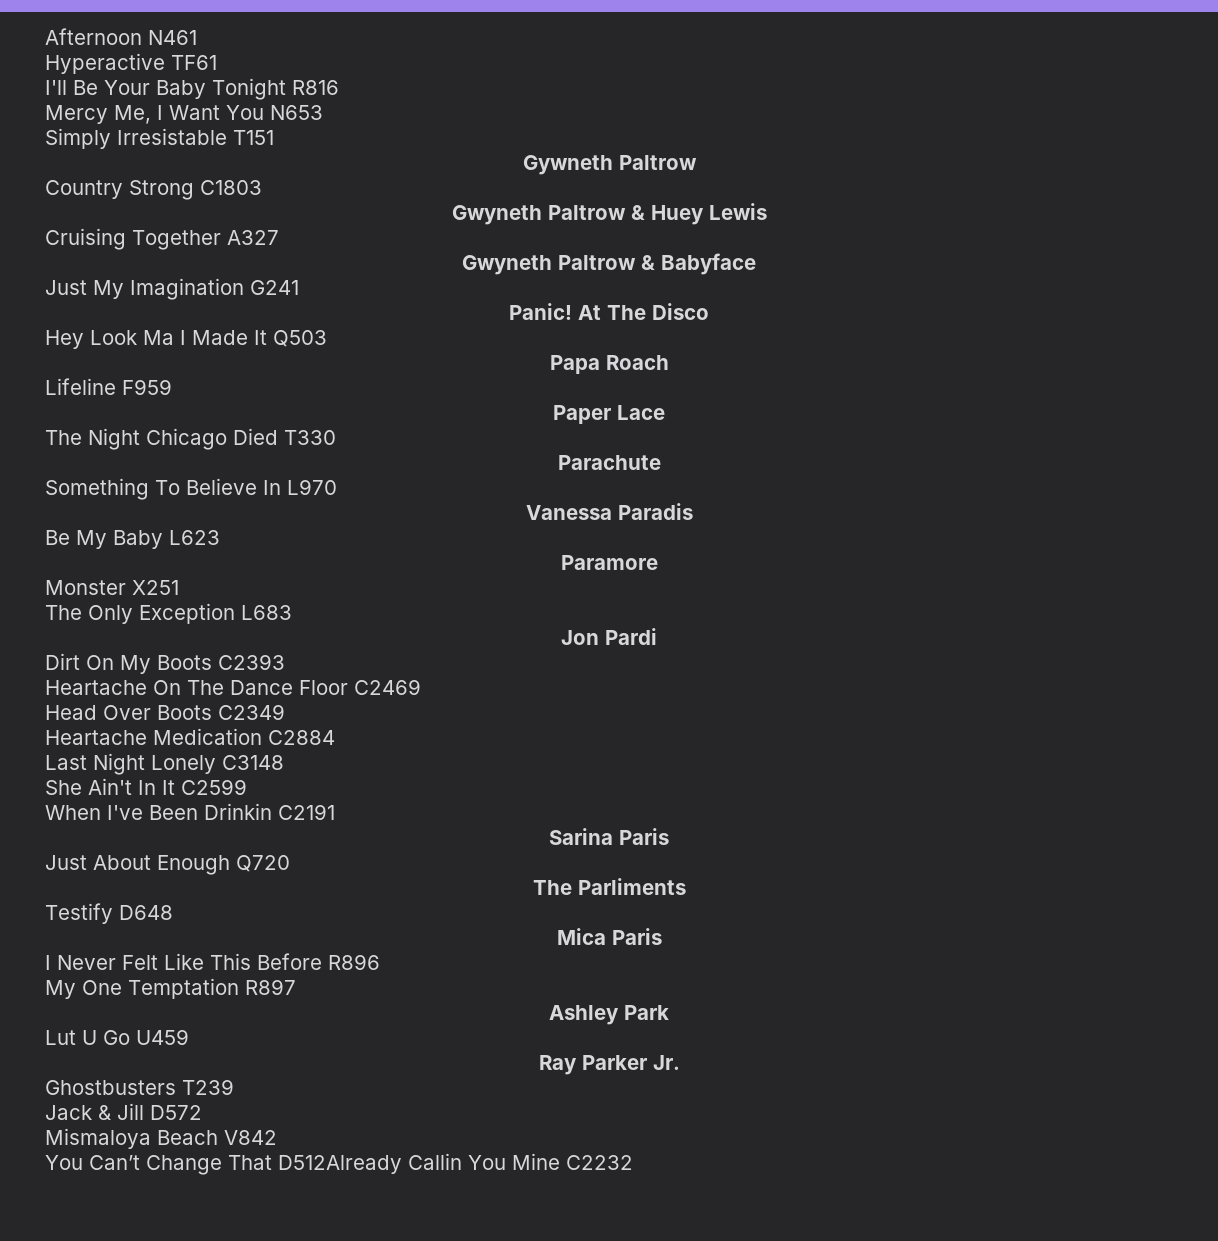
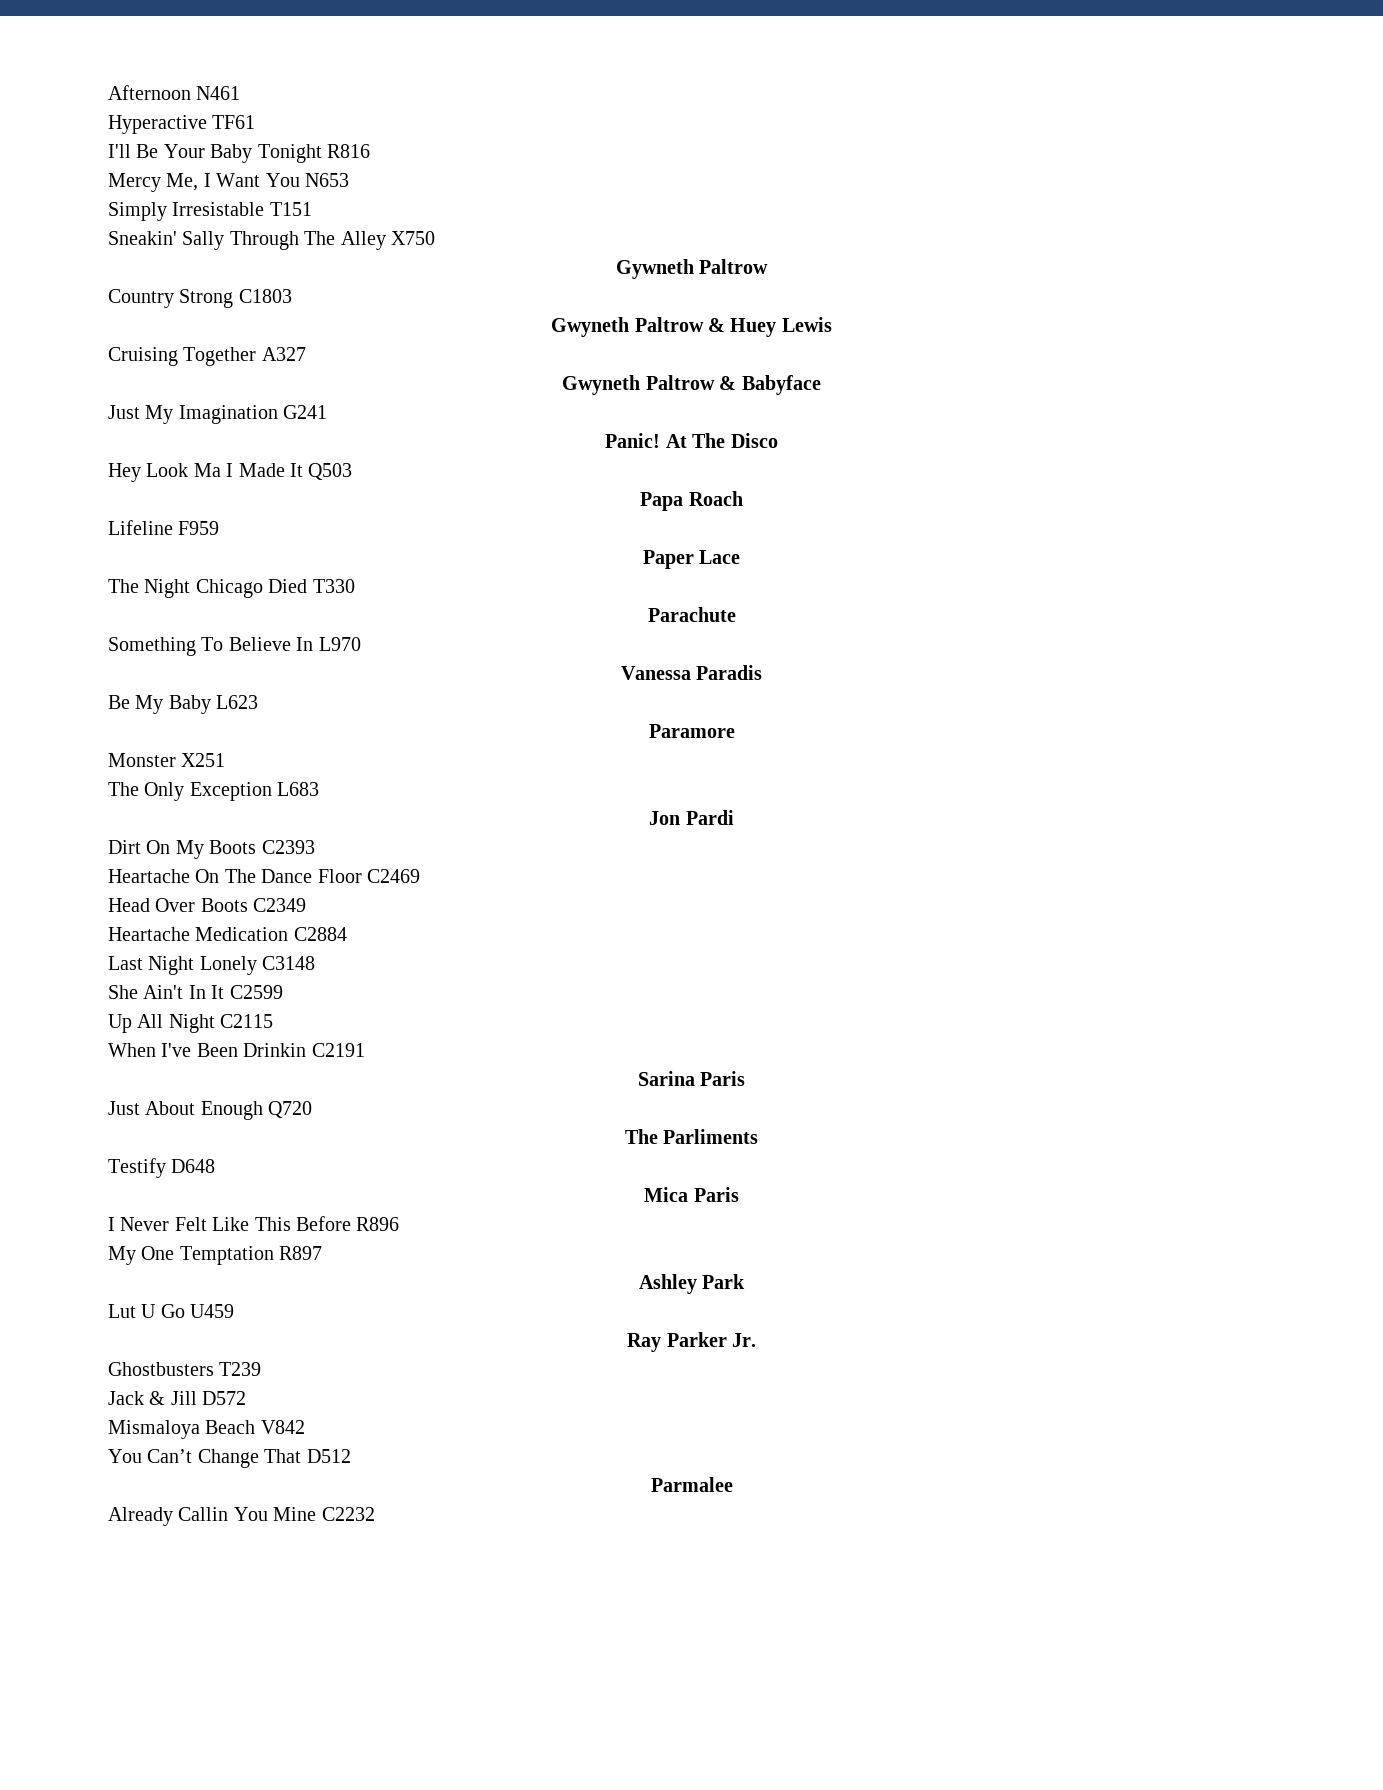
+ Sneakin' Sally Through The Alley X750
+ Up All Night C2115
- You Can’t Change That D512Already Callin You Mine C2232
+ You Can’t Change That D512
+ Parmalee
+ Already Callin You Mine C2232

